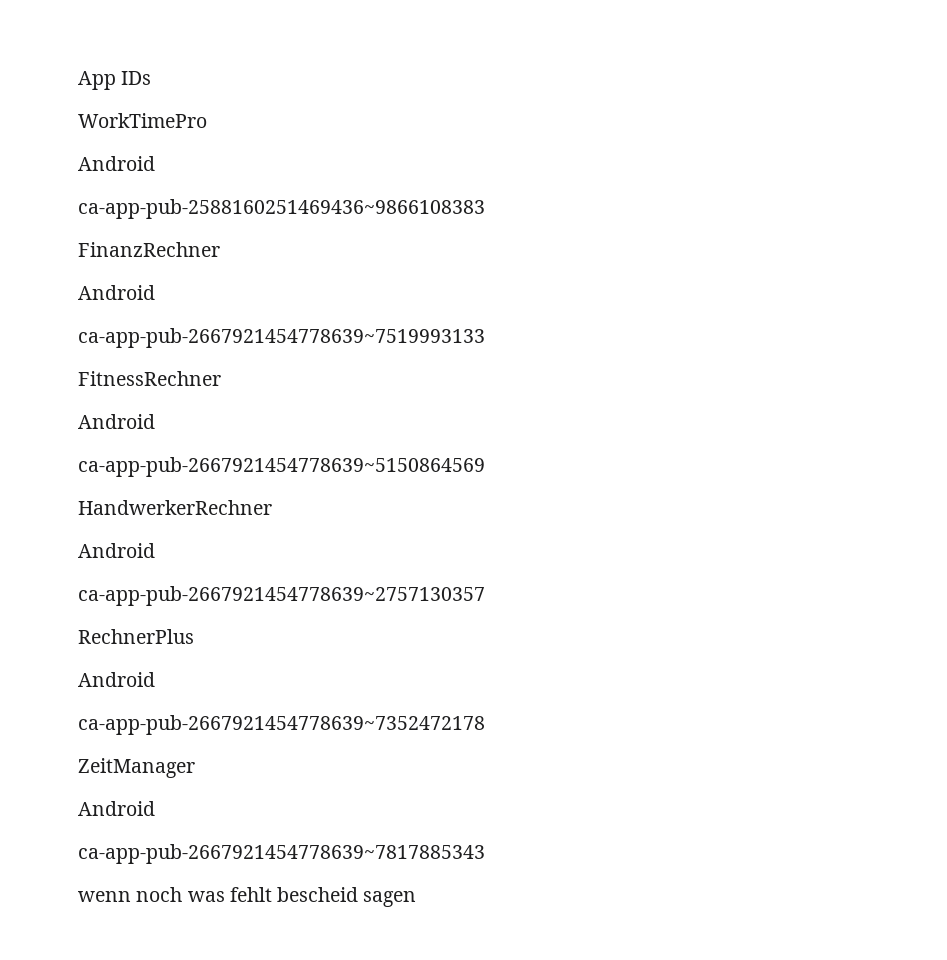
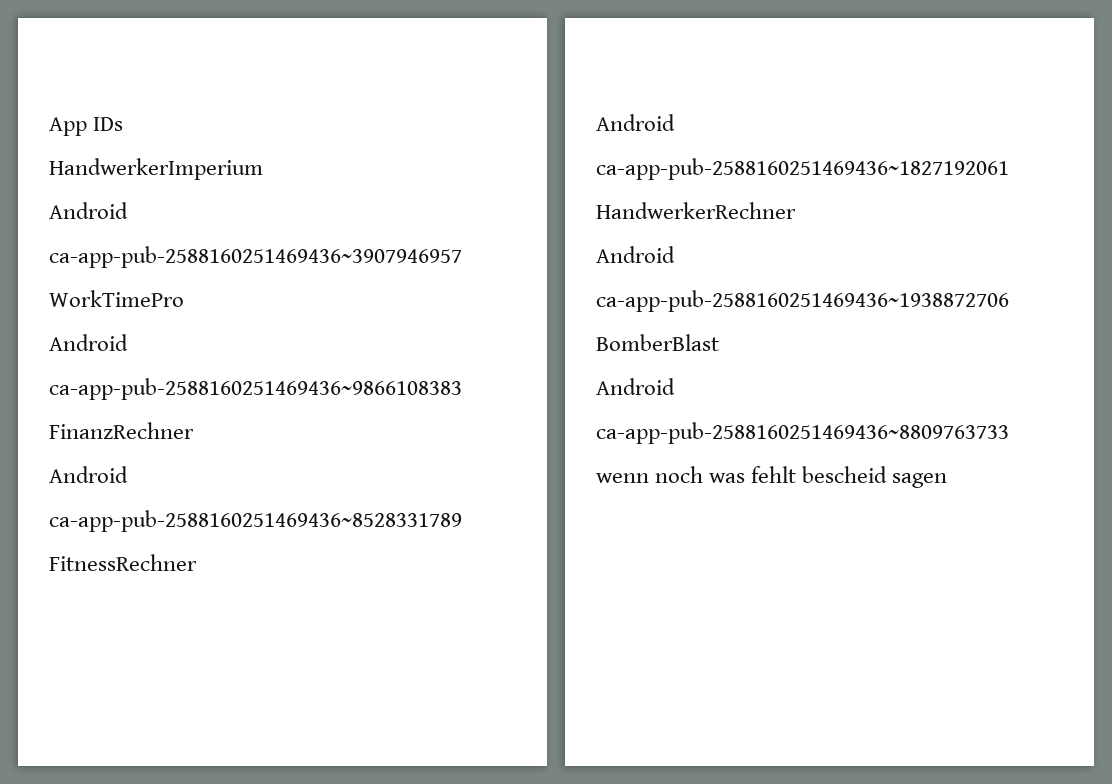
+ HandwerkerImperium
+ Android
+ ca-app-pub-2588160251469436~3907946957
- ca-app-pub-2667921454778639~7519993133
+ ca-app-pub-2588160251469436~8528331789
- ca-app-pub-2667921454778639~5150864569
+ ca-app-pub-2588160251469436~1827192061
- ca-app-pub-2667921454778639~2757130357
- RechnerPlus
+ ca-app-pub-2588160251469436~1938872706
+ BomberBlast
  Android
- ca-app-pub-2667921454778639~7352472178
- ZeitManager
- Android
- ca-app-pub-2667921454778639~7817885343
+ ca-app-pub-2588160251469436~8809763733

